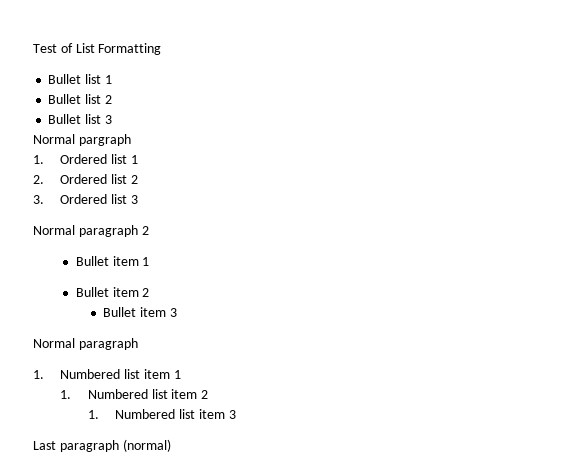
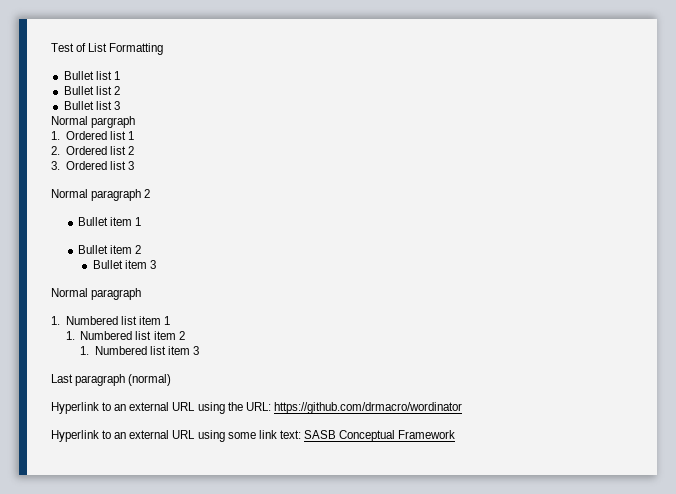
+ Hyperlink to an external URL using the URL: https://github.com/drmacro/wordinator
+ Hyperlink to an external URL using some link text: SASB Conceptual Framework

